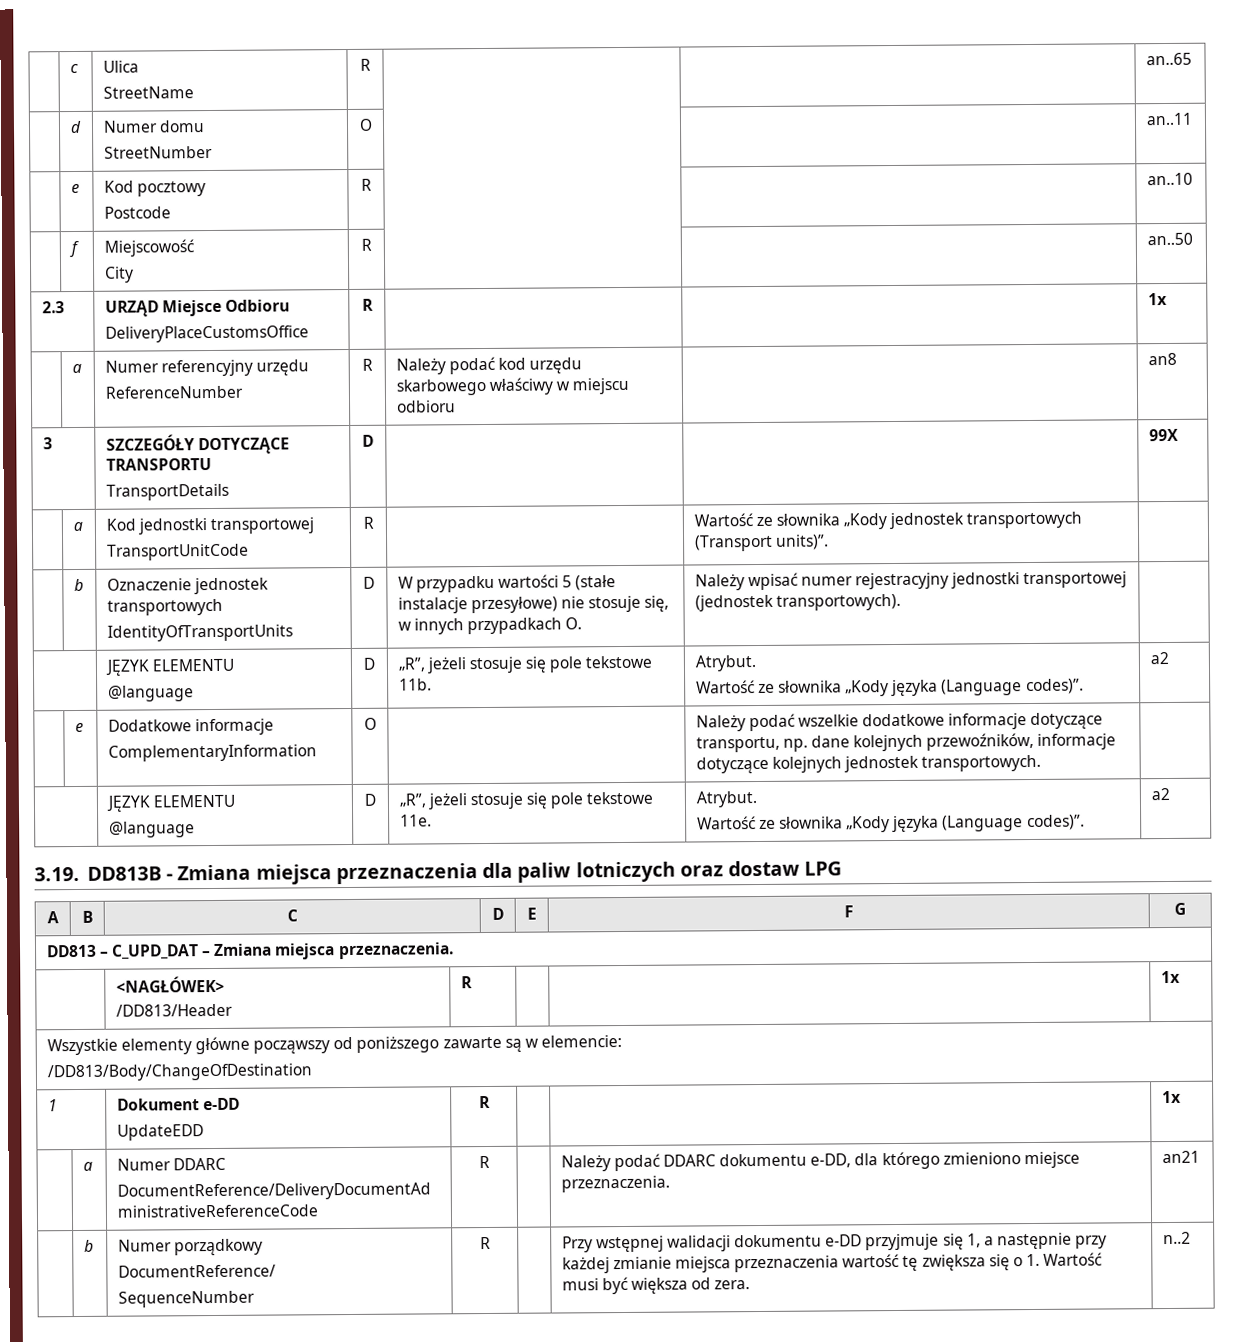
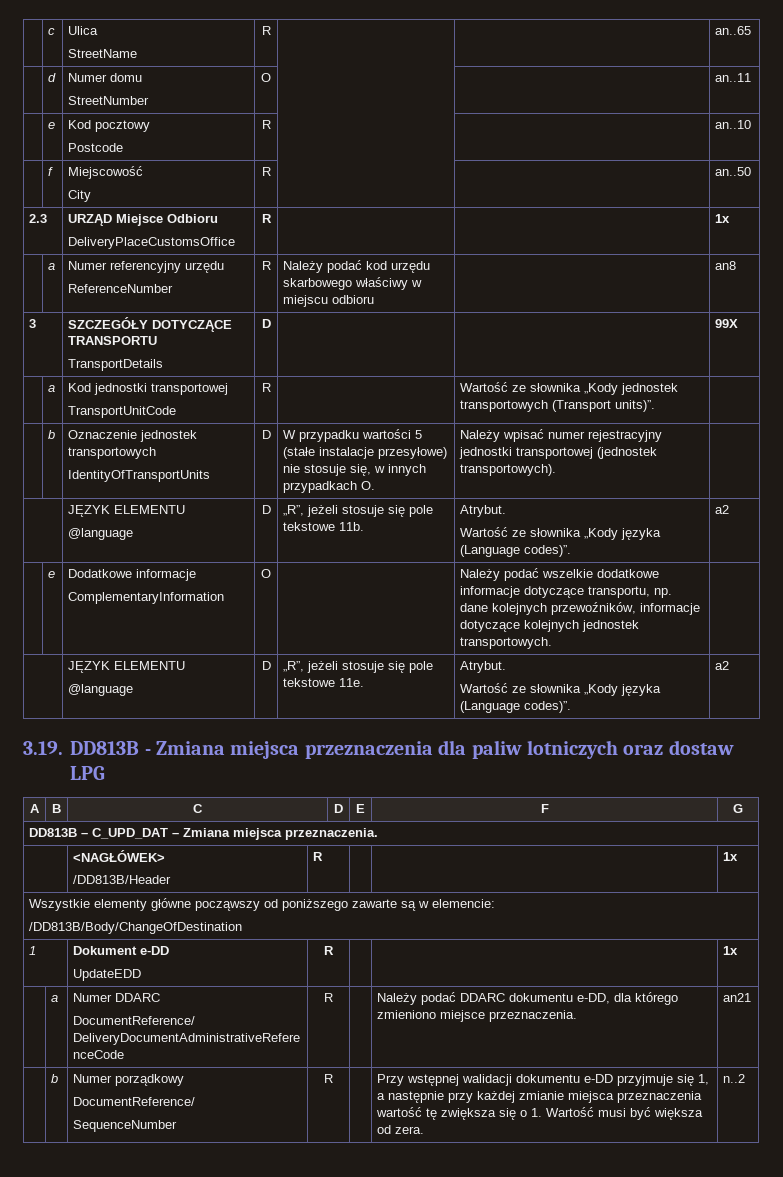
- DD813 – C_UPD_DAT – Zmiana miejsca przeznaczenia.
+ DD813B – C_UPD_DAT – Zmiana miejsca przeznaczenia.
  | <NAGŁÓWEK>
- /DD813/Header | R | | | 1x
+ /DD813B/Header | R | | | 1x
  Wszystkie elementy główne począwszy od poniższego zawarte są w elemencie:
- /DD813/Body/ChangeOfDestination
+ /DD813B/Body/ChangeOfDestination

